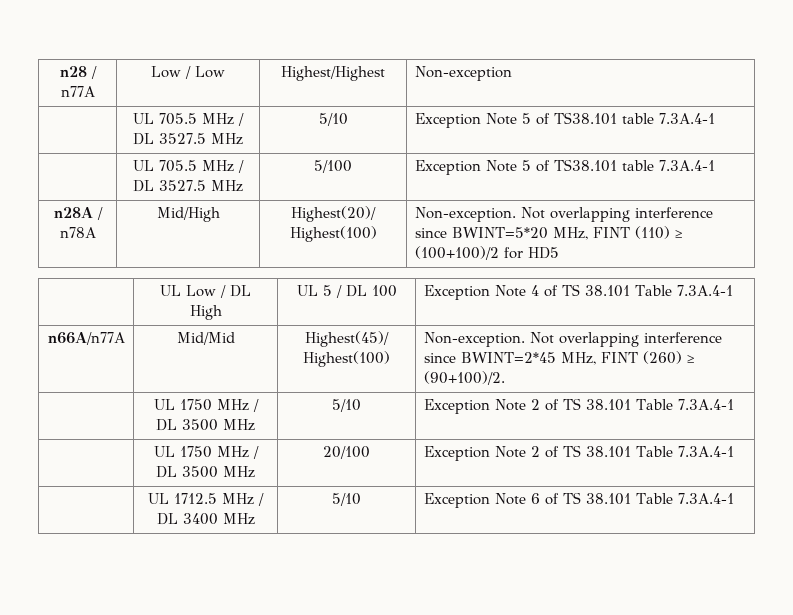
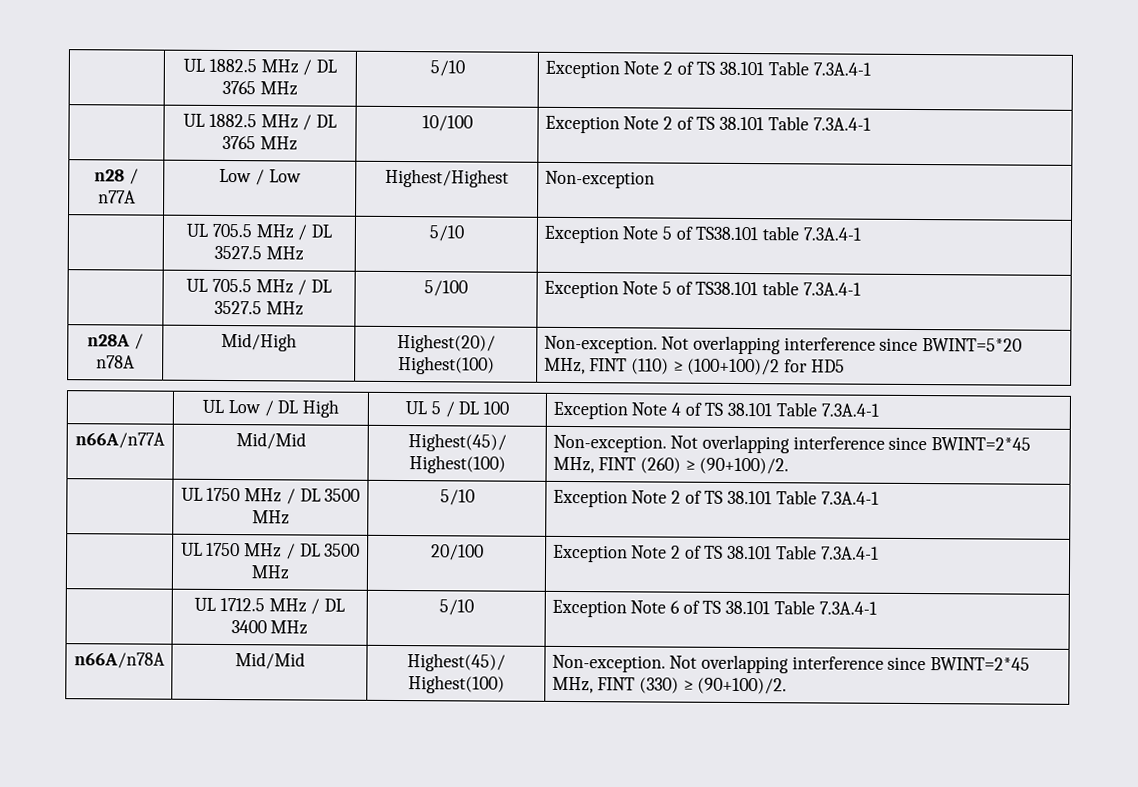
+ | UL 1882.5 MHz / DL 3765 MHz | 5/10 | Exception Note 2 of TS 38.101 Table 7.3A.4-1
+ | UL 1882.5 MHz / DL 3765 MHz | 10/100 | Exception Note 2 of TS 38.101 Table 7.3A.4-1
+ n66A/n78A | Mid/Mid | Highest(45)/ Highest(100) | Non-exception. Not overlapping interference since BWINT=2*45 MHz, FINT (330) ≥ (90+100)/2.

